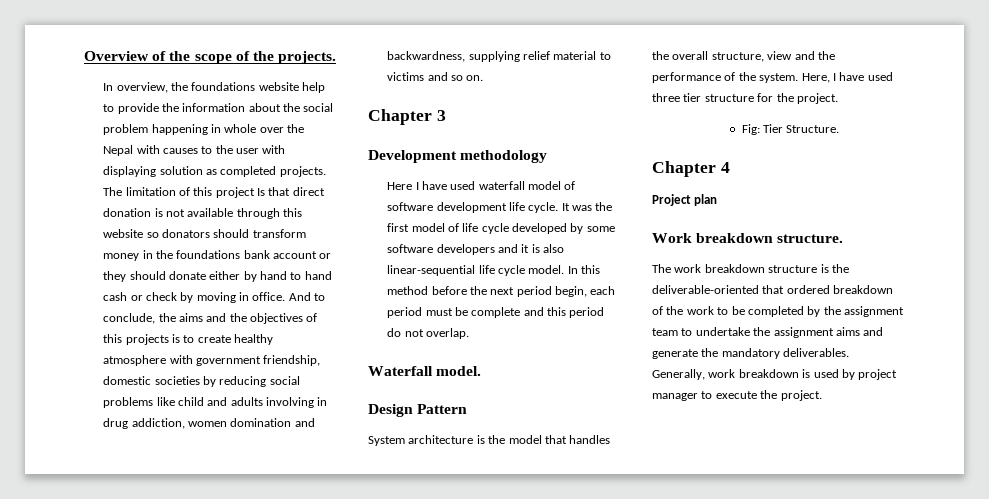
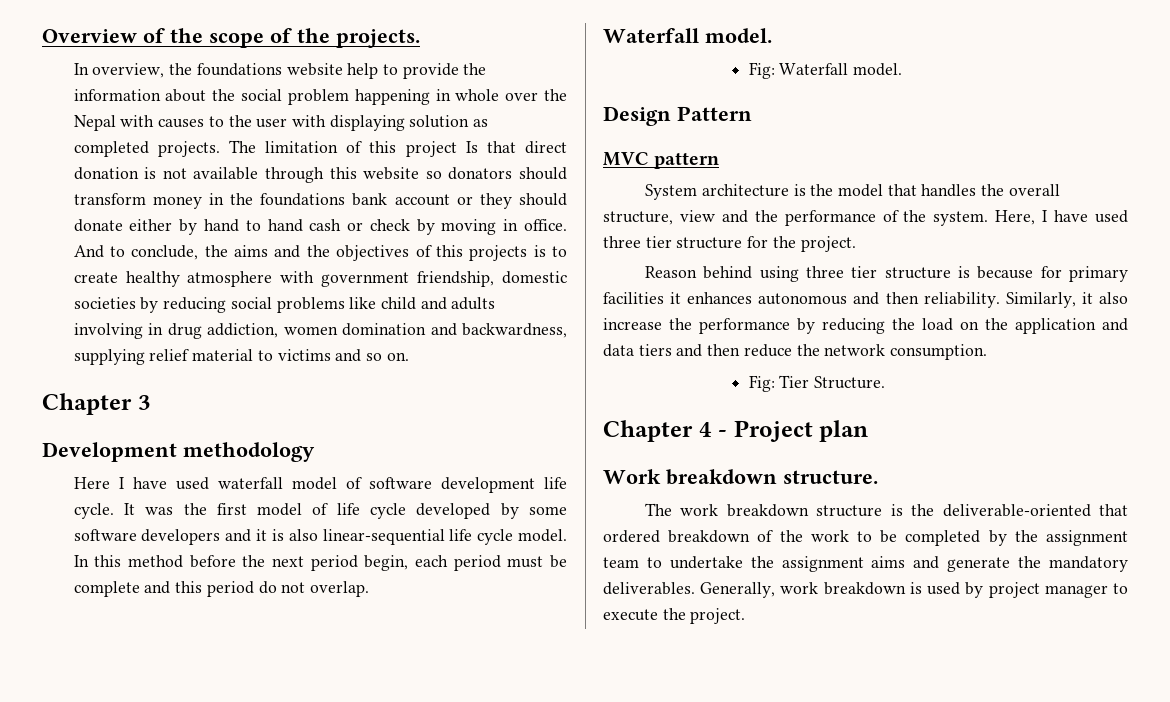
+ Fig: Waterfall model.
+ MVC pattern
+ Reason behind using three tier structure is because for primary facilities it enhances autonomous and then reliability. Similarly, it also increase the performance by reducing the load on the application and data tiers and then reduce the network consumption.
- Chapter 4
- Project plan
+ Chapter 4 - Project plan

